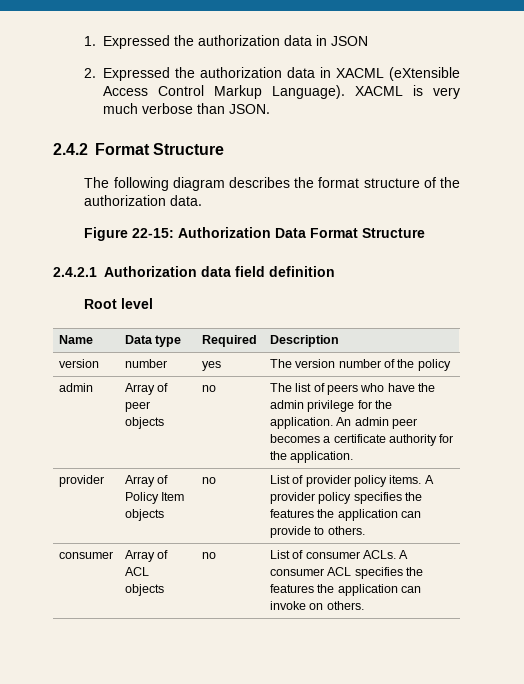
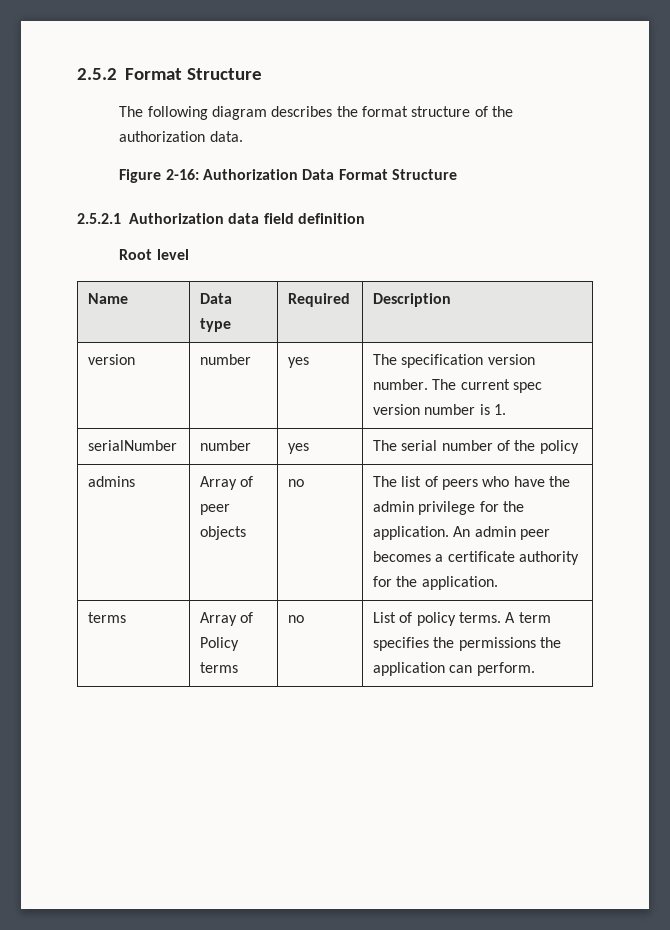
- 1. Expressed the authorization data in JSON
- 2. Expressed the authorization data in XACML (eXtensible Access Control Markup Language). XACML is very much verbose than JSON.
- 2.4.2 Format Structure
+ 2.5.2 Format Structure
- Figure 22-15: Authorization Data Format Structure
+ Figure 2-16: Authorization Data Format Structure
- 2.4.2.1 Authorization data field definition
+ 2.5.2.1 Authorization data field definition
- version | number | yes | The version number of the policy
+ version | number | yes | The specification version number. The current spec version number is 1.
+ serialNumber | number | yes | The serial number of the policy
- admin | Array of peer objects | no | The list of peers who have the admin privilege for the application. An admin peer becomes a certificate authority for the application.
+ admins | Array of peer objects | no | The list of peers who have the admin privilege for the application. An admin peer becomes a certificate authority for the application.
- provider | Array of Policy Item objects | no | List of provider policy items. A provider policy specifies the features the application can provide to others.
- consumer | Array of ACL objects | no | List of consumer ACLs. A consumer ACL specifies the features the application can invoke on others.
+ terms | Array of Policy terms | no | List of policy terms. A term specifies the permissions the application can perform.

